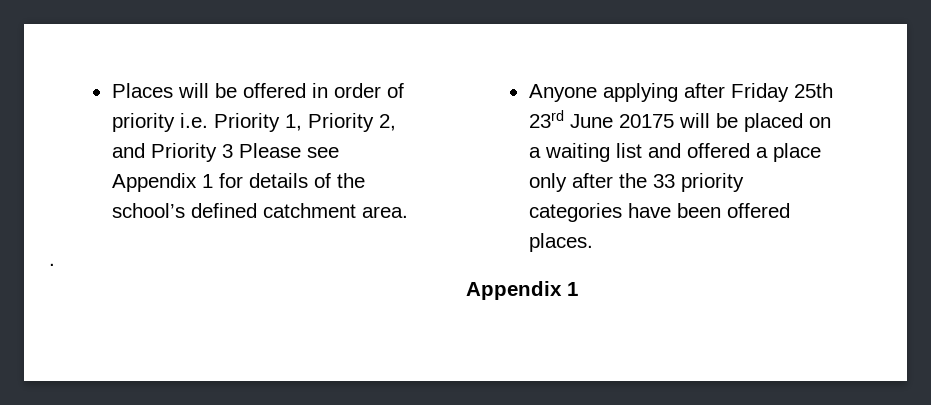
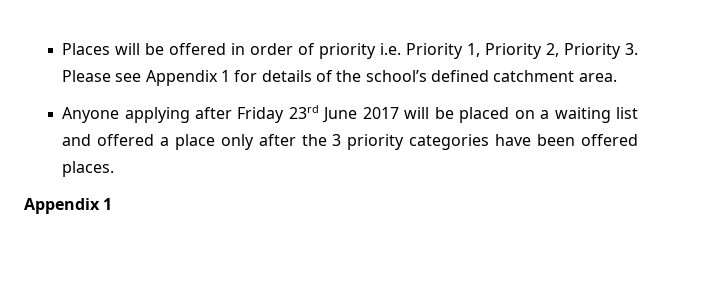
- Places will be offered in order of priority i.e. Priority 1, Priority 2, and Priority 3 Please see Appendix 1 for details of the school’s defined catchment area.
+ Places will be offered in order of priority i.e. Priority 1, Priority 2, Priority 3. Please see Appendix 1 for details of the school’s defined catchment area.
- .
- Anyone applying after Friday 25th 23rd June 20175 will be placed on a waiting list and offered a place only after the 33 priority categories have been offered places.
+ Anyone applying after Friday 23rd June 2017 will be placed on a waiting list and offered a place only after the 3 priority categories have been offered places.

